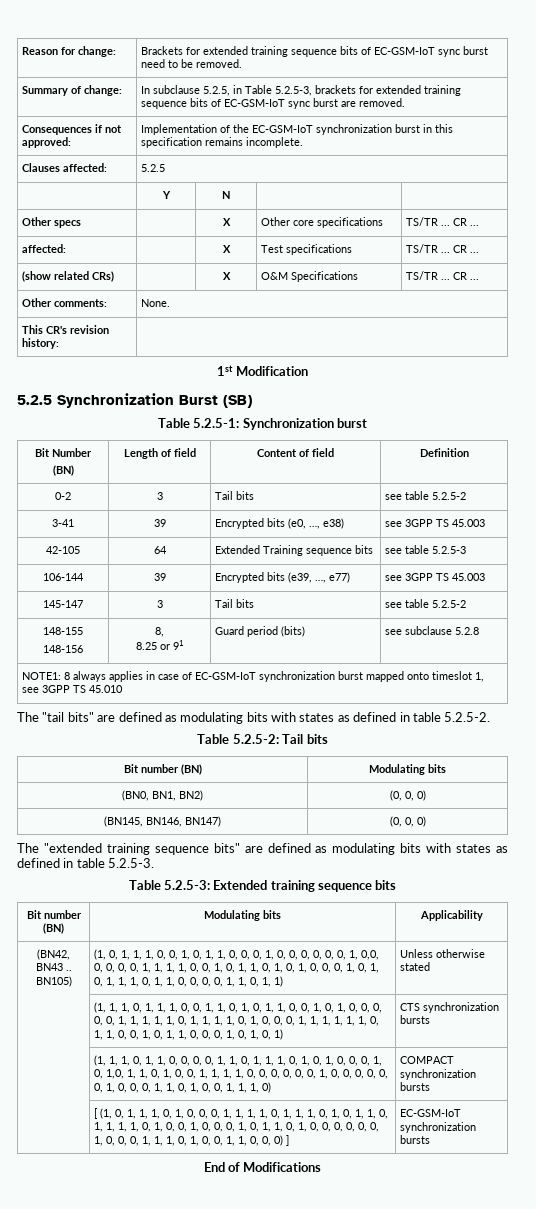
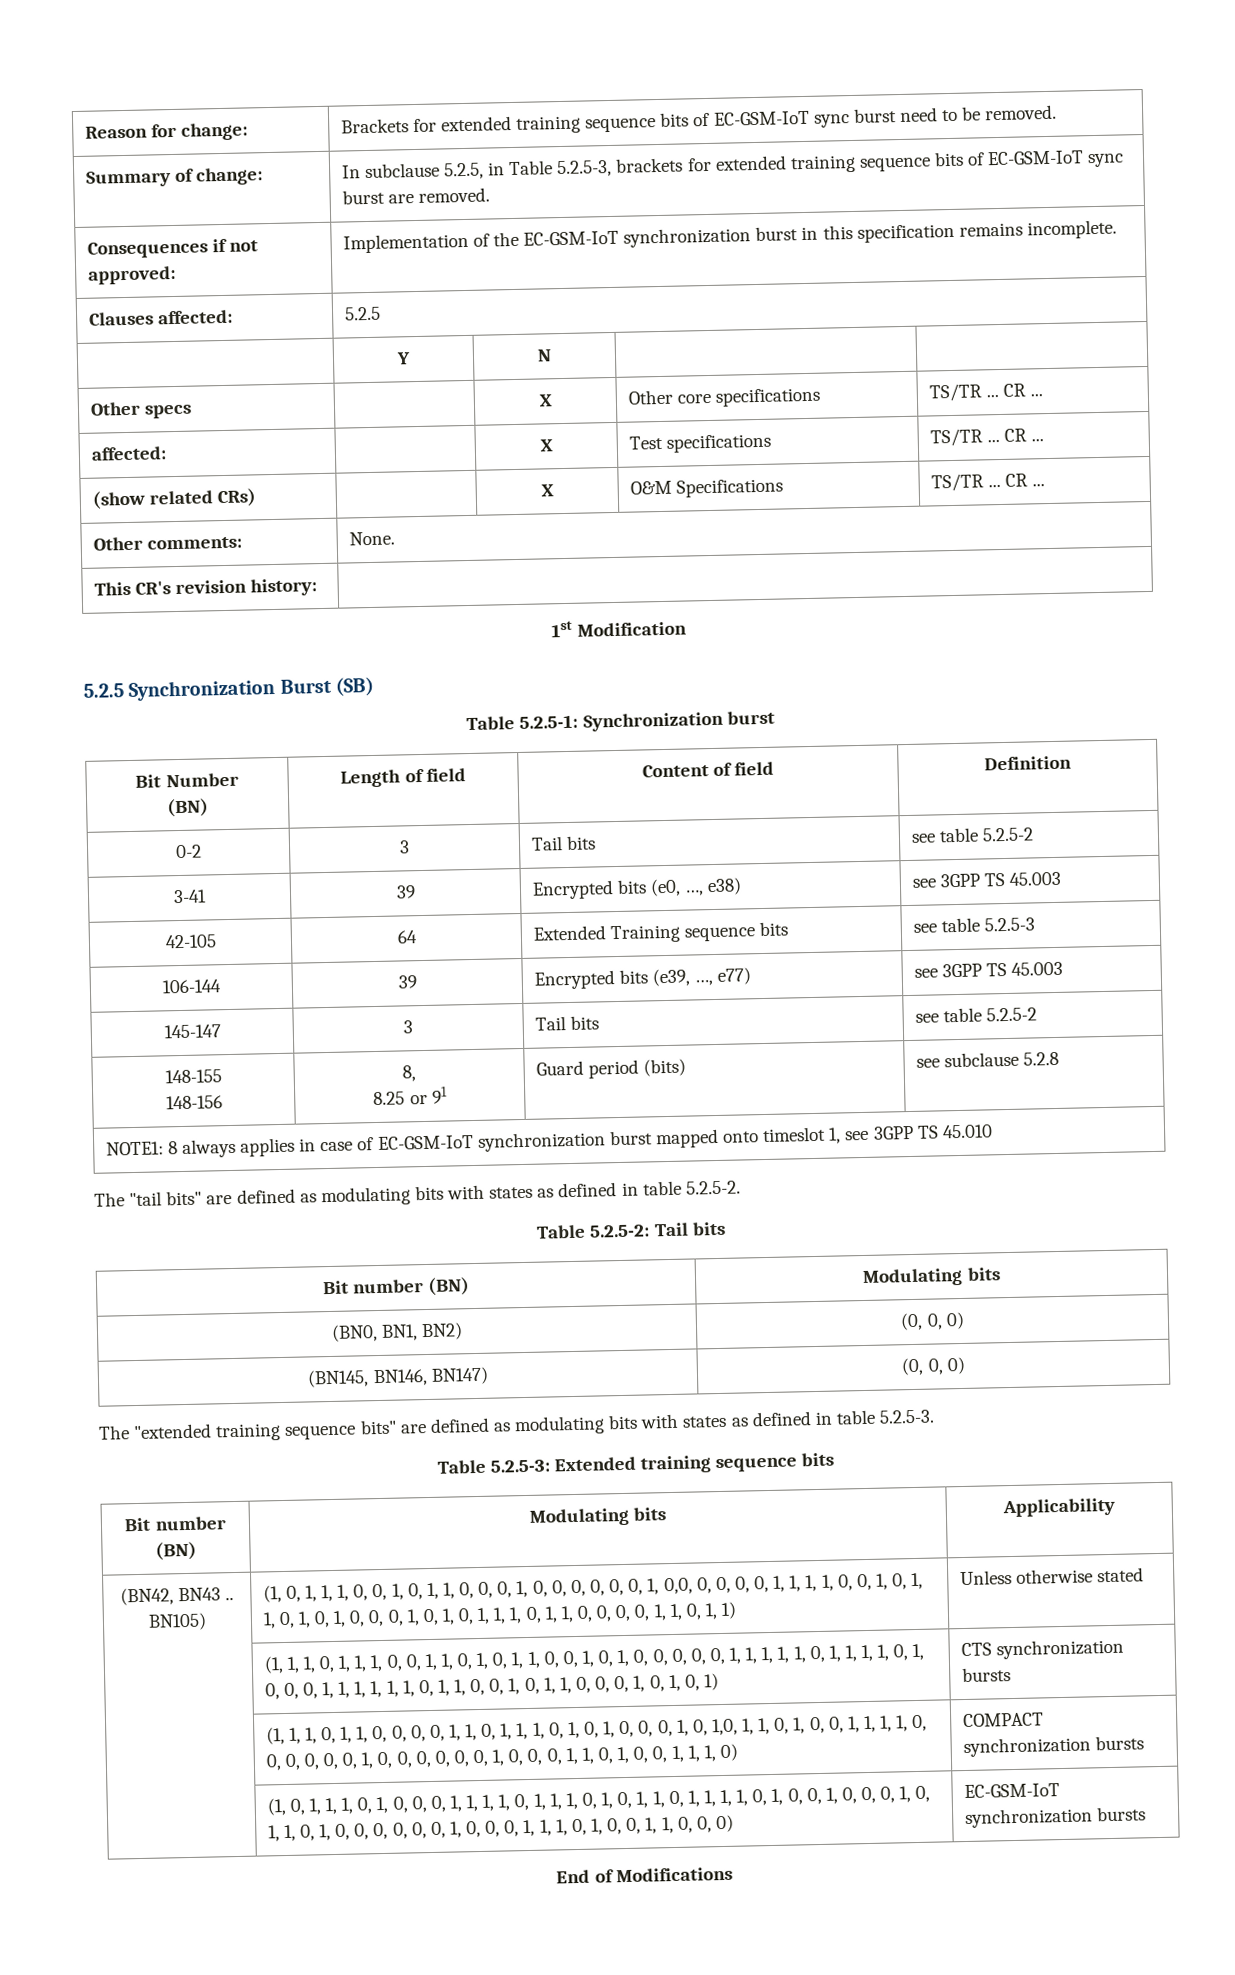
- [ (1, 0, 1, 1, 1, 0, 1, 0, 0, 0, 1, 1, 1, 1, 0, 1, 1, 1, 0, 1, 0, 1, 1, 0, 1, 1, 1, 1, 0, 1, 0, 0, 1, 0, 0, 0, 1, 0, 1, 1, 0, 1, 0, 0, 0, 0, 0, 0, 1, 0, 0, 0, 1, 1, 1, 0, 1, 0, 0, 1, 1, 0, 0, 0) ]
+ (1, 0, 1, 1, 1, 0, 1, 0, 0, 0, 1, 1, 1, 1, 0, 1, 1, 1, 0, 1, 0, 1, 1, 0, 1, 1, 1, 1, 0, 1, 0, 0, 1, 0, 0, 0, 1, 0, 1, 1, 0, 1, 0, 0, 0, 0, 0, 0, 1, 0, 0, 0, 1, 1, 1, 0, 1, 0, 0, 1, 1, 0, 0, 0)

